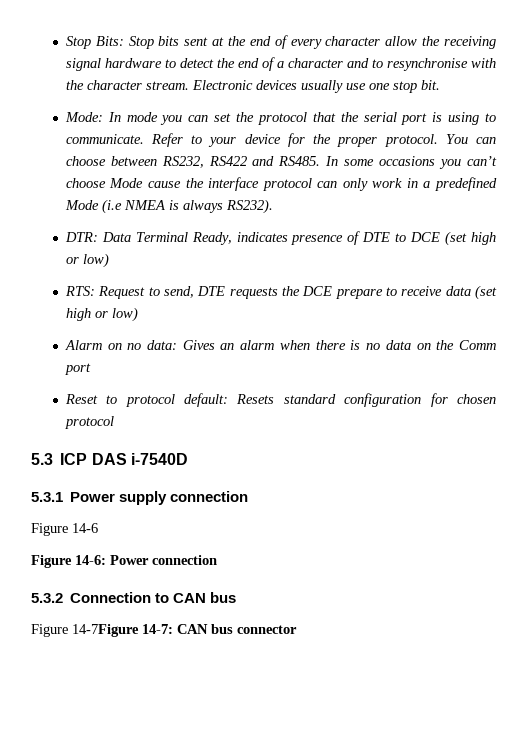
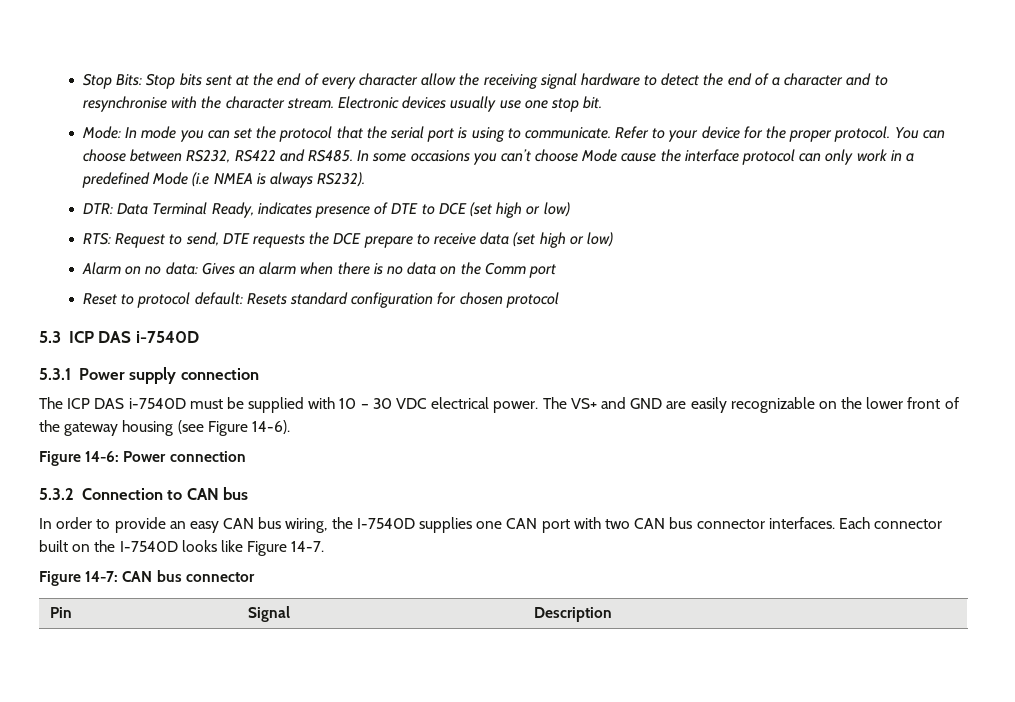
- Figure 14-6
+ The ICP DAS i-7540D must be supplied with 10 – 30 VDC electrical power. The VS+ and GND are easily recognizable on the lower front of the gateway housing (see Figure 14-6).
- Figure 14-7Figure 14-7: CAN bus connector
+ In order to provide an easy CAN bus wiring, the I-7540D supplies one CAN port with two CAN bus connector interfaces. Each connector built on the I-7540D looks like Figure 14-7.
+ Figure 14-7: CAN bus connector
+ Pin | Signal | Description

